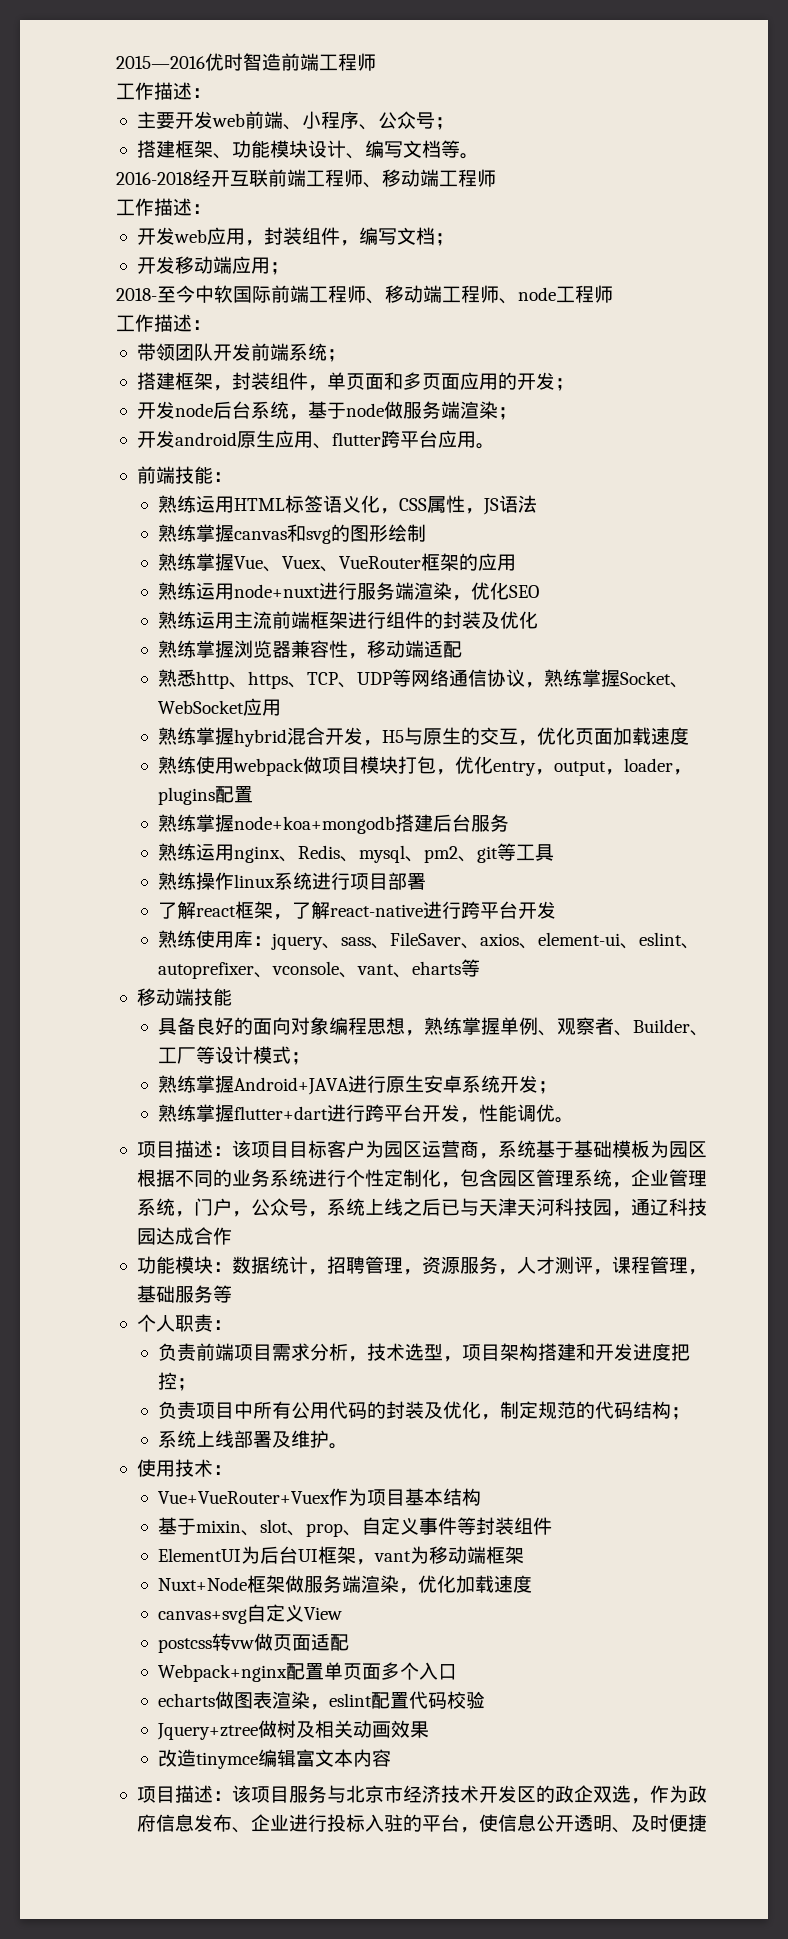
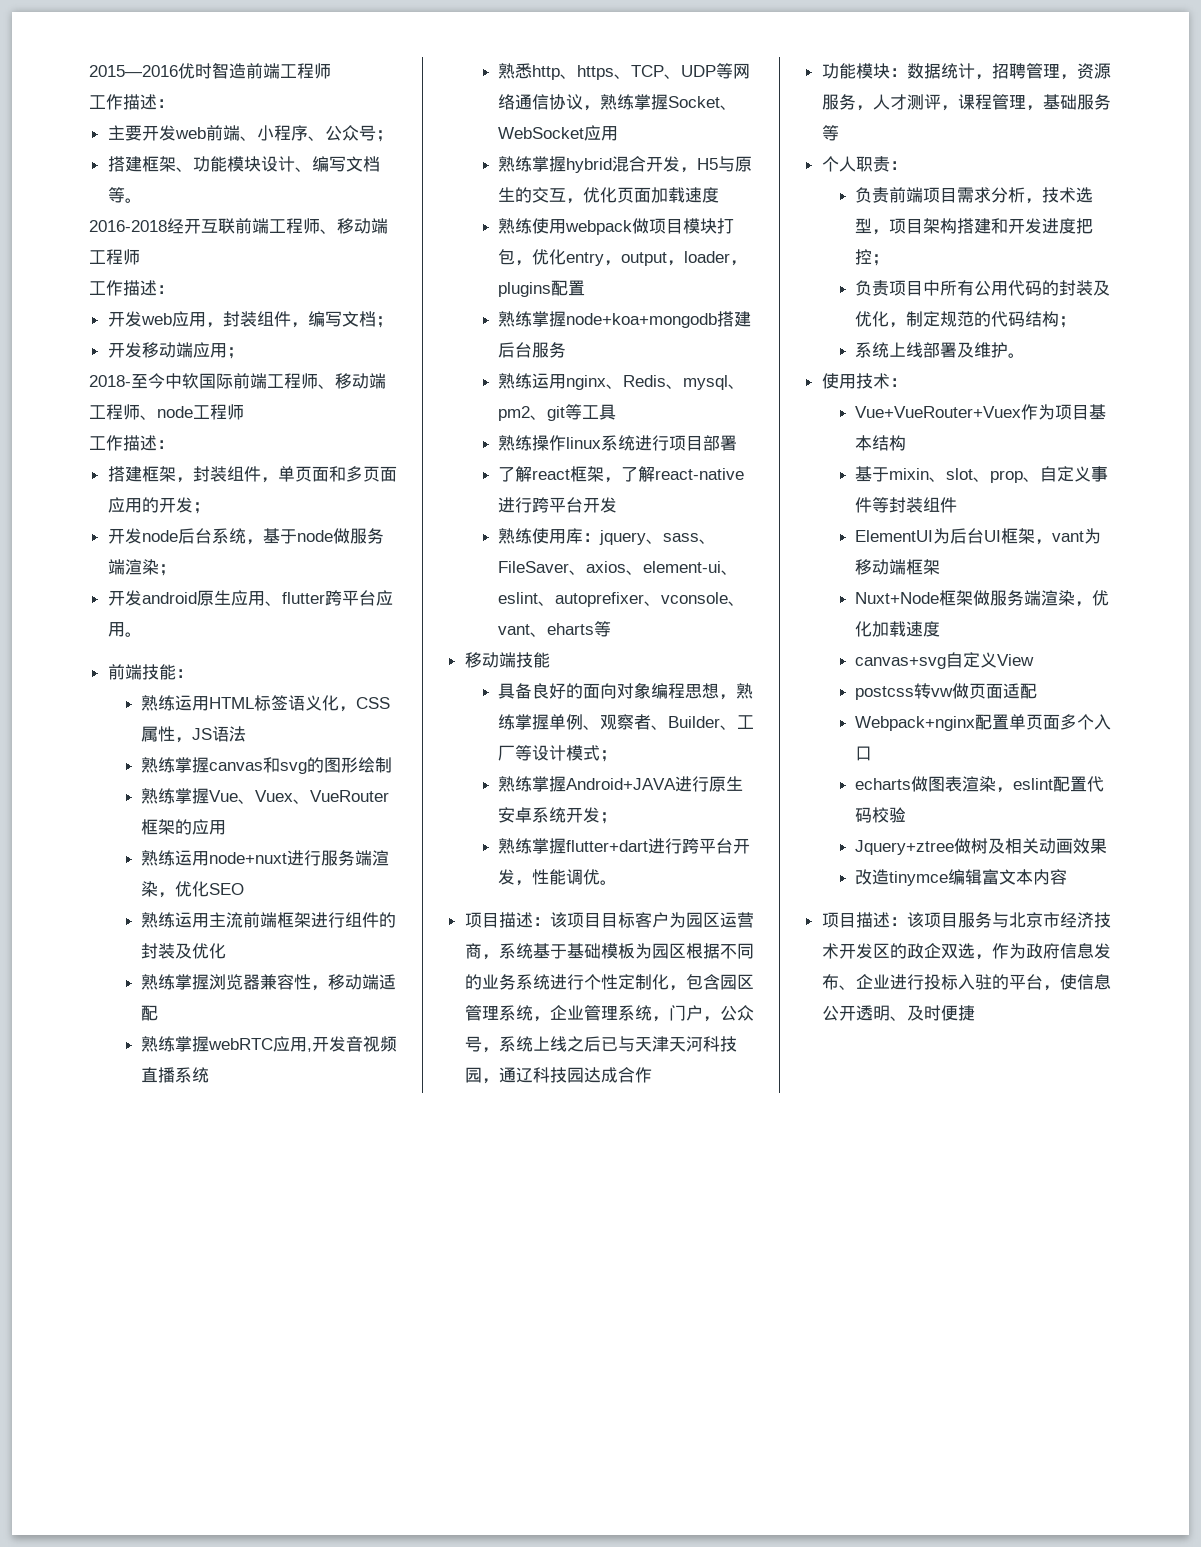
- 带领团队开发前端系统；
+ 熟练掌握webRTC应用,开发音视频直播系统

